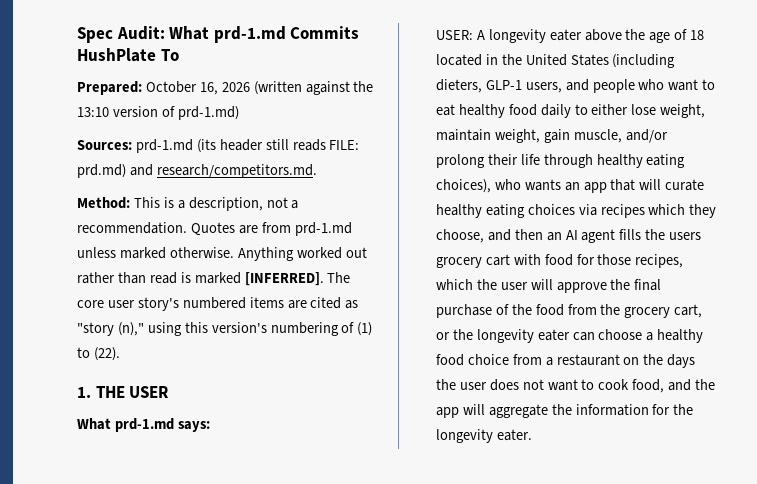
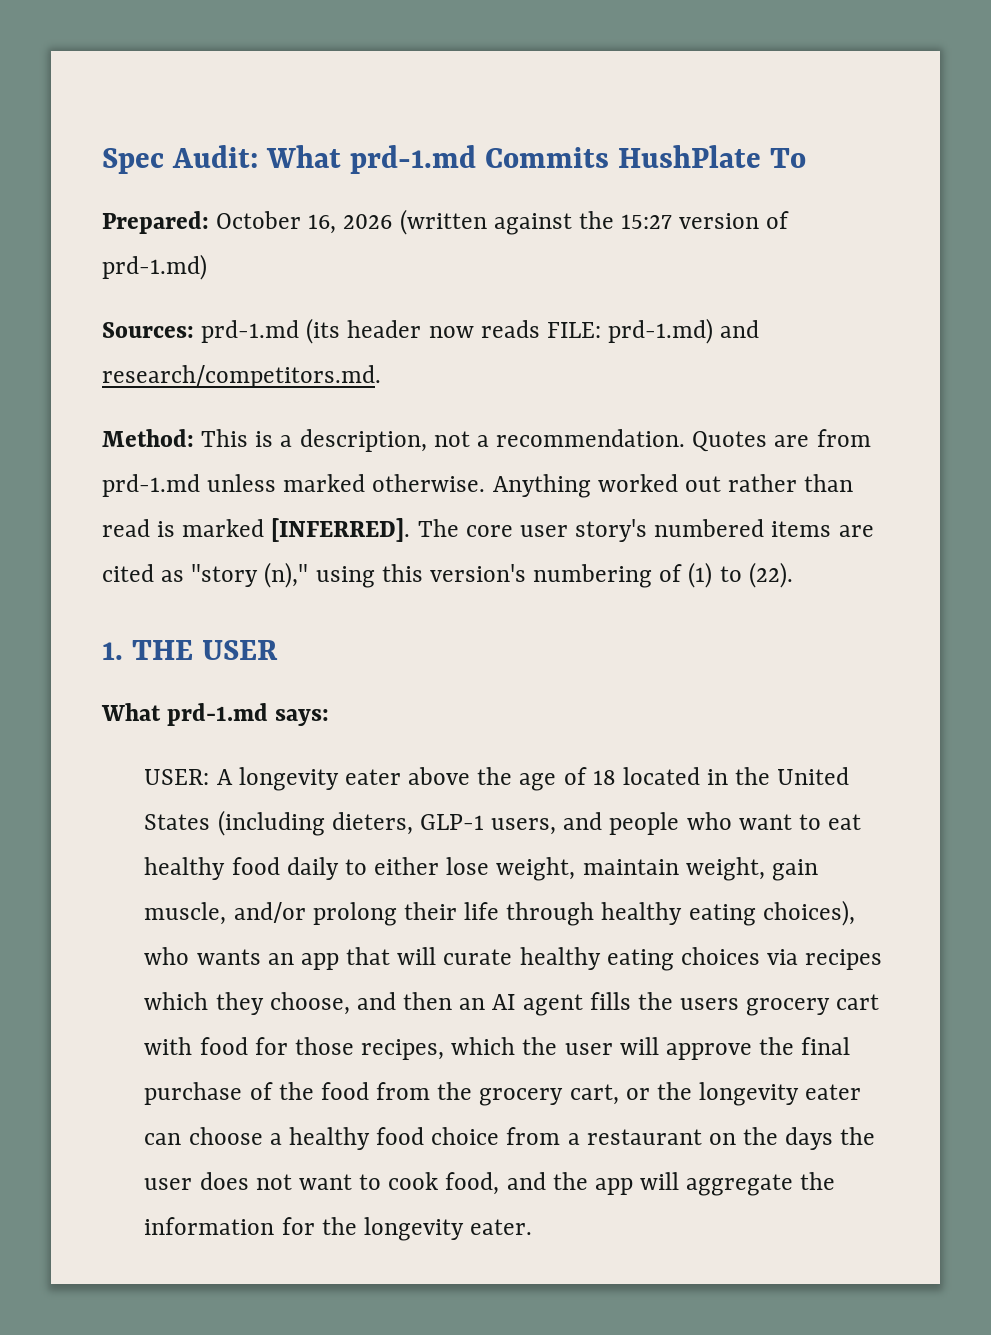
- Prepared: October 16, 2026 (written against the 13:10 version of prd-1.md)
+ Prepared: October 16, 2026 (written against the 15:27 version of prd-1.md)
- Sources: prd-1.md (its header still reads FILE: prd.md) and research/competitors.md.
+ Sources: prd-1.md (its header now reads FILE: prd-1.md) and research/competitors.md.

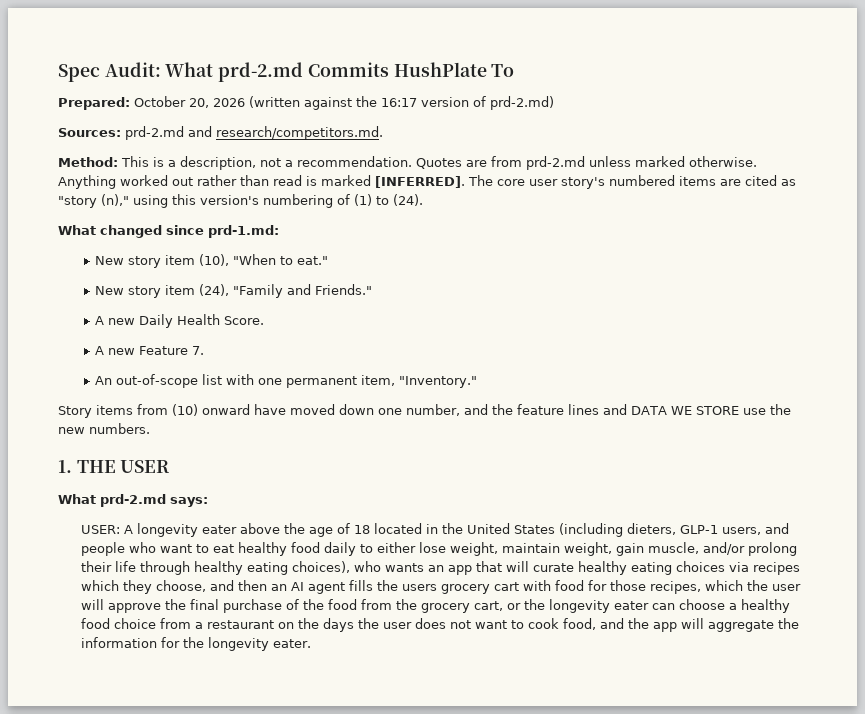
- Spec Audit: What prd-1.md Commits HushPlate To
+ Spec Audit: What prd-2.md Commits HushPlate To
- Prepared: October 16, 2026 (written against the 15:27 version of prd-1.md)
+ Prepared: October 20, 2026 (written against the 16:17 version of prd-2.md)
- Sources: prd-1.md (its header now reads FILE: prd-1.md) and research/competitors.md.
+ Sources: prd-2.md and research/competitors.md.
- Quotes are from prd-1.md unless marked otherwise.
+ Quotes are from prd-2.md unless marked otherwise.
- The core user story's numbered items are cited as "story (n)," using this version's numbering of (1) to (22).
+ The core user story's numbered items are cited as "story (n)," using this version's numbering of (1) to (24).
+ What changed since prd-1.md:
+ New story item (10), "When to eat."
+ New story item (24), "Family and Friends."
+ A new Daily Health Score.
+ A new Feature 7.
+ An out-of-scope list with one permanent item, "Inventory."
+ Story items from (10) onward have moved down one number, and the feature lines and DATA WE STORE use the new numbers.
- What prd-1.md says:
+ What prd-2.md says:

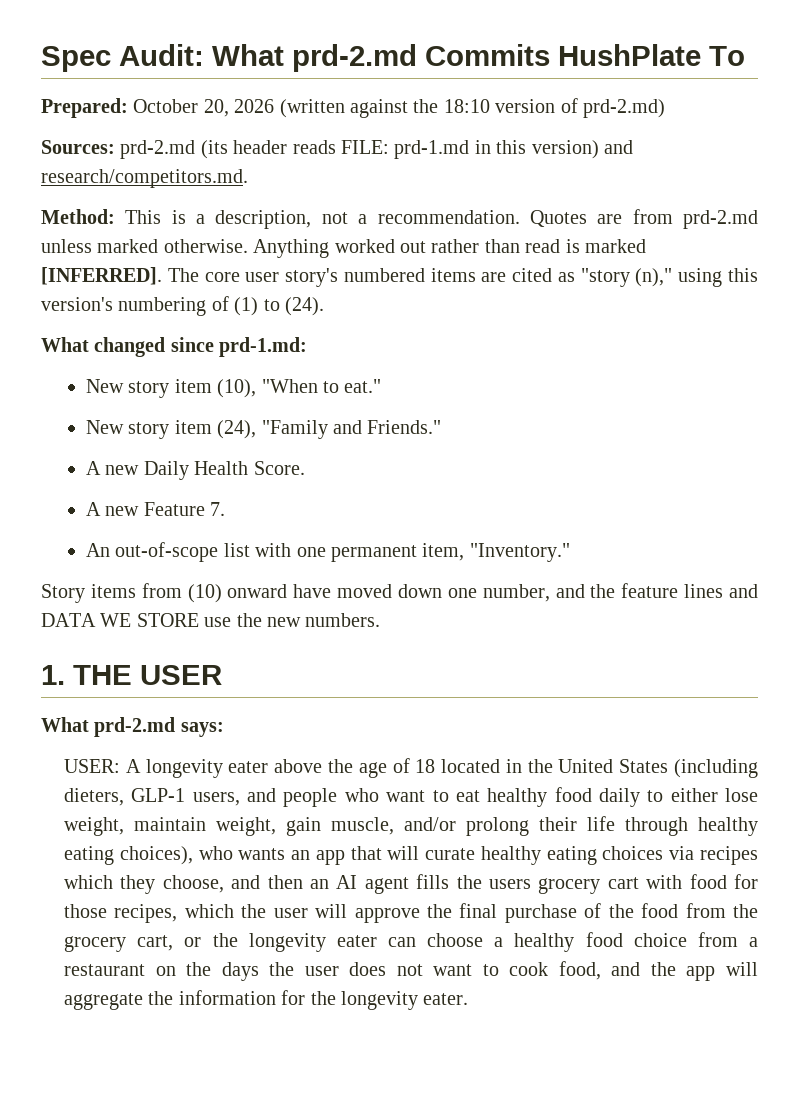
- Prepared: October 20, 2026 (written against the 16:17 version of prd-2.md)
+ Prepared: October 20, 2026 (written against the 18:10 version of prd-2.md)
- Sources: prd-2.md and research/competitors.md.
+ Sources: prd-2.md (its header reads FILE: prd-1.md in this version) and research/competitors.md.

